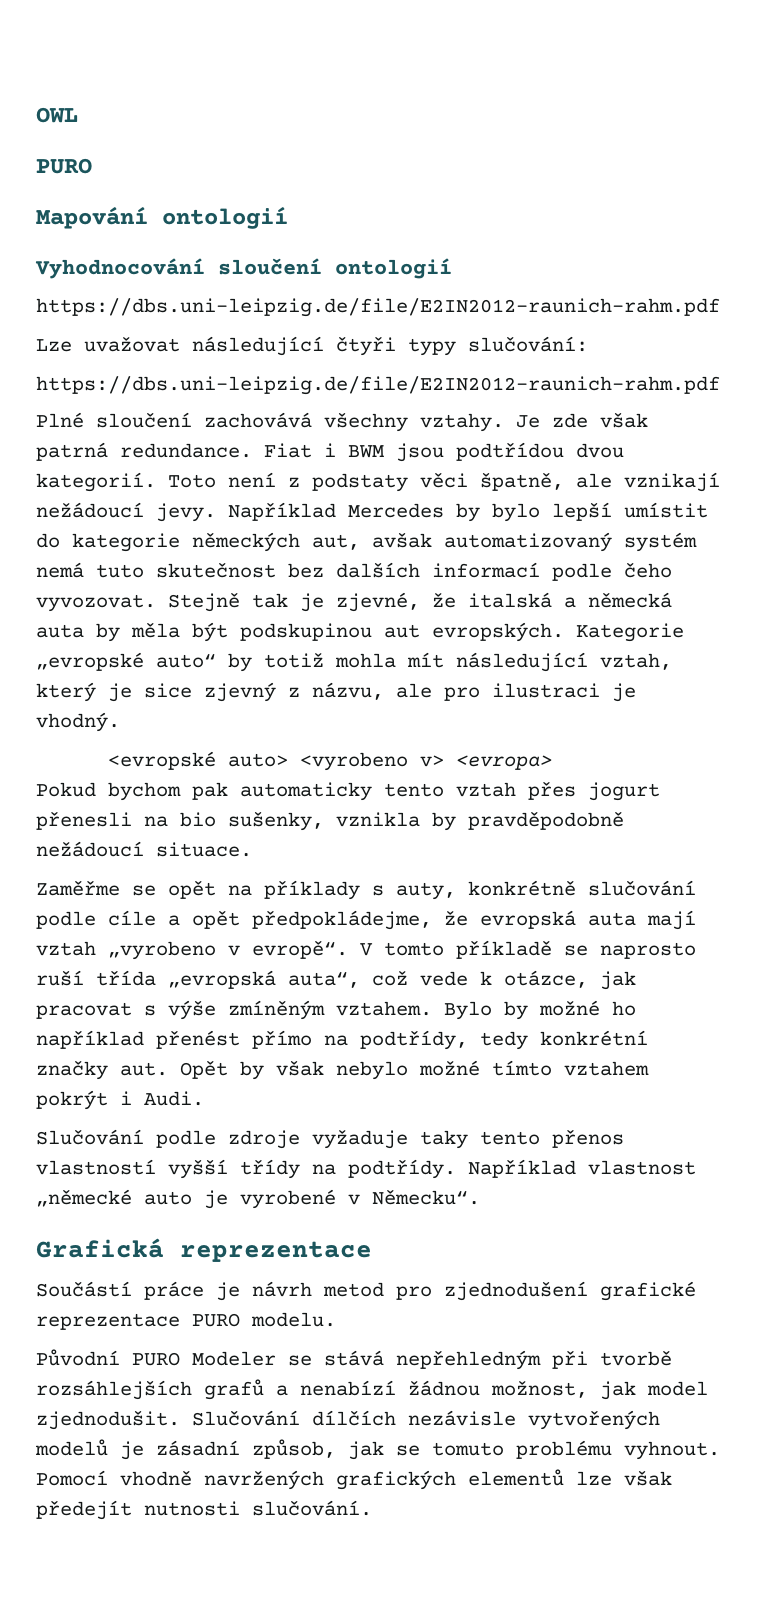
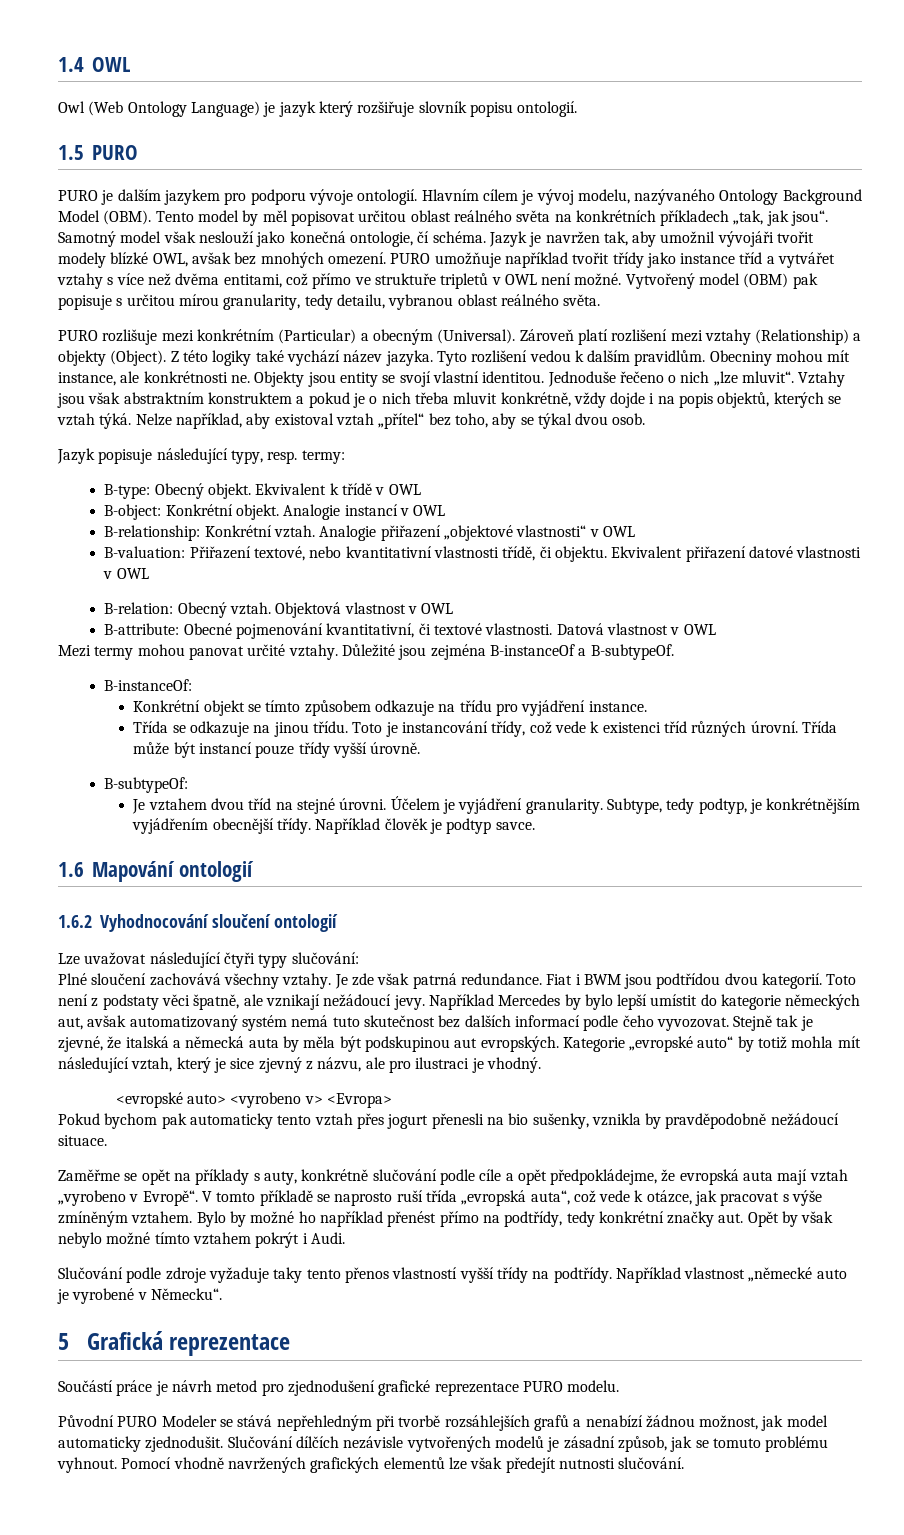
- OWL
- PURO
- Mapování ontologií
+ 1.4 OWL
+ Owl (Web Ontology Language) je jazyk který rozšiřuje slovník popisu ontologií.
+ 1.5 PURO
+ PURO je dalším jazykem pro podporu vývoje ontologií. Hlavním cílem je vývoj modelu, nazývaného Ontology Background Model (OBM). Tento model by měl popisovat určitou oblast reálného světa na konkrétních příkladech „tak, jak jsou“. Samotný model však neslouží jako konečná ontologie, čí schéma. Jazyk je navržen tak, aby umožnil vývojáři tvořit modely blízké OWL, avšak bez mnohých omezení. PURO umožňuje například tvořit třídy jako instance tříd a vytvářet vztahy s více než dvěma entitami, což přímo ve struktuře tripletů v OWL není možné. Vytvořený model (OBM) pak popisuje s určitou mírou granularity, tedy detailu, vybranou oblast reálného světa.
+ PURO rozlišuje mezi konkrétním (Particular) a obecným (Universal). Zároveň platí rozlišení mezi vztahy (Relationship) a objekty (Object). Z této logiky také vychází název jazyka. Tyto rozlišení vedou k dalším pravidlům. Obecniny mohou mít instance, ale konkrétnosti ne. Objekty jsou entity se svojí vlastní identitou. Jednoduše řečeno o nich „lze mluvit“. Vztahy jsou však abstraktním konstruktem a pokud je o nich třeba mluvit konkrétně, vždy dojde i na popis objektů, kterých se vztah týká. Nelze například, aby existoval vztah „přítel“ bez toho, aby se týkal dvou osob.
+ Jazyk popisuje následující typy, resp. termy:
+ B-type: Obecný objekt. Ekvivalent k třídě v OWL
+ B-object: Konkrétní objekt. Analogie instancí v OWL
+ B-relationship: Konkrétní vztah. Analogie přiřazení „objektové vlastnosti“ v OWL
+ B-valuation: Přiřazení textové, nebo kvantitativní vlastnosti třídě, či objektu. Ekvivalent přiřazení datové vlastnosti v OWL
+ B-relation: Obecný vztah. Objektová vlastnost v OWL
+ B-attribute: Obecné pojmenování kvantitativní, či textové vlastnosti. Datová vlastnost v OWL
+ Mezi termy mohou panovat určité vztahy. Důležité jsou zejména B-instanceOf a B-subtypeOf.
+ B-instanceOf:
+ Konkrétní objekt se tímto způsobem odkazuje na třídu pro vyjádření instance.
+ Třída se odkazuje na jinou třídu. Toto je instancování třídy, což vede k existenci tříd různých úrovní. Třída může být instancí pouze třídy vyšší úrovně.
+ B-subtypeOf:
+ Je vztahem dvou tříd na stejné úrovni. Účelem je vyjádření granularity. Subtype, tedy podtyp, je konkrétnějším vyjádřením obecnější třídy. Například člověk je podtyp savce.
+ 1.6 Mapování ontologií
- Vyhodnocování sloučení ontologií
- https://dbs.uni-leipzig.de/file/E2IN2012-raunich-rahm.pdf
+ 1.6.2 Vyhodnocování sloučení ontologií
  Lze uvažovat následující čtyři typy slučování:
- https://dbs.uni-leipzig.de/file/E2IN2012-raunich-rahm.pdf
- <evropské auto> <vyrobeno v> <evropa>
+ <evropské auto> <vyrobeno v> <Evropa>
- Zaměřme se opět na příklady s auty, konkrétně slučování podle cíle a opět předpokládejme, že evropská auta mají vztah „vyrobeno v evropě“.
+ Zaměřme se opět na příklady s auty, konkrétně slučování podle cíle a opět předpokládejme, že evropská auta mají vztah „vyrobeno v Evropě“.
- Grafická reprezentace
+ 5 Grafická reprezentace
- Původní PURO Modeler se stává nepřehledným při tvorbě rozsáhlejších grafů a nenabízí žádnou možnost, jak model zjednodušit.
+ Původní PURO Modeler se stává nepřehledným při tvorbě rozsáhlejších grafů a nenabízí žádnou možnost, jak model automaticky zjednodušit.

